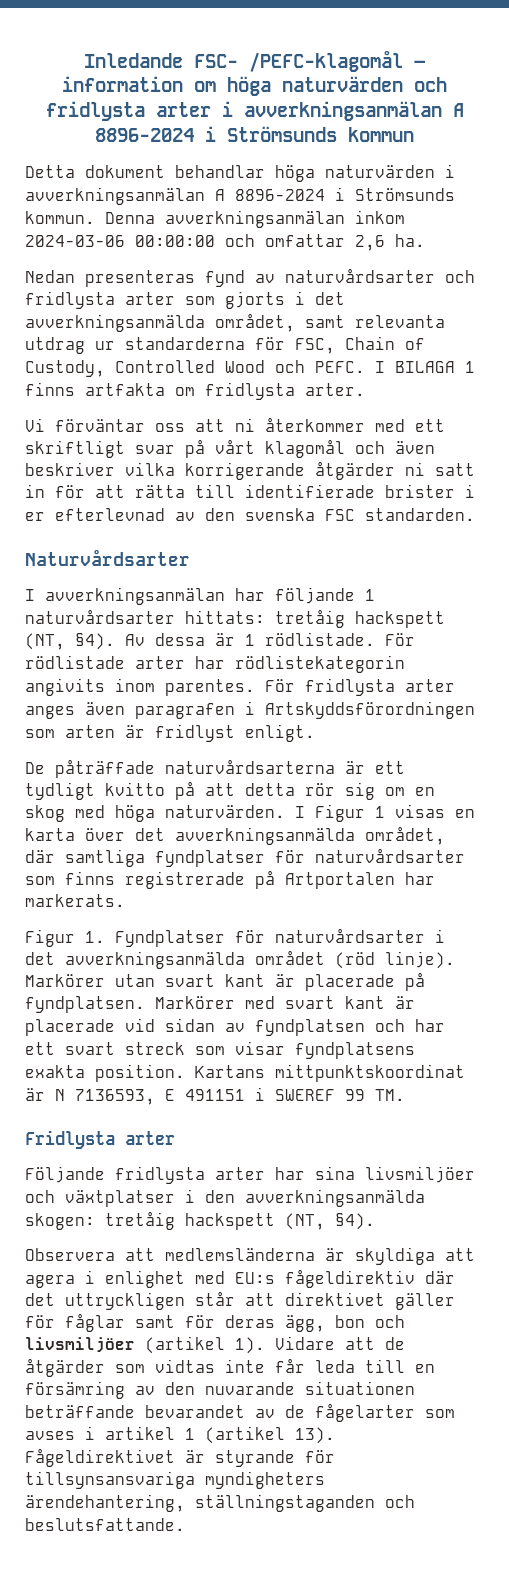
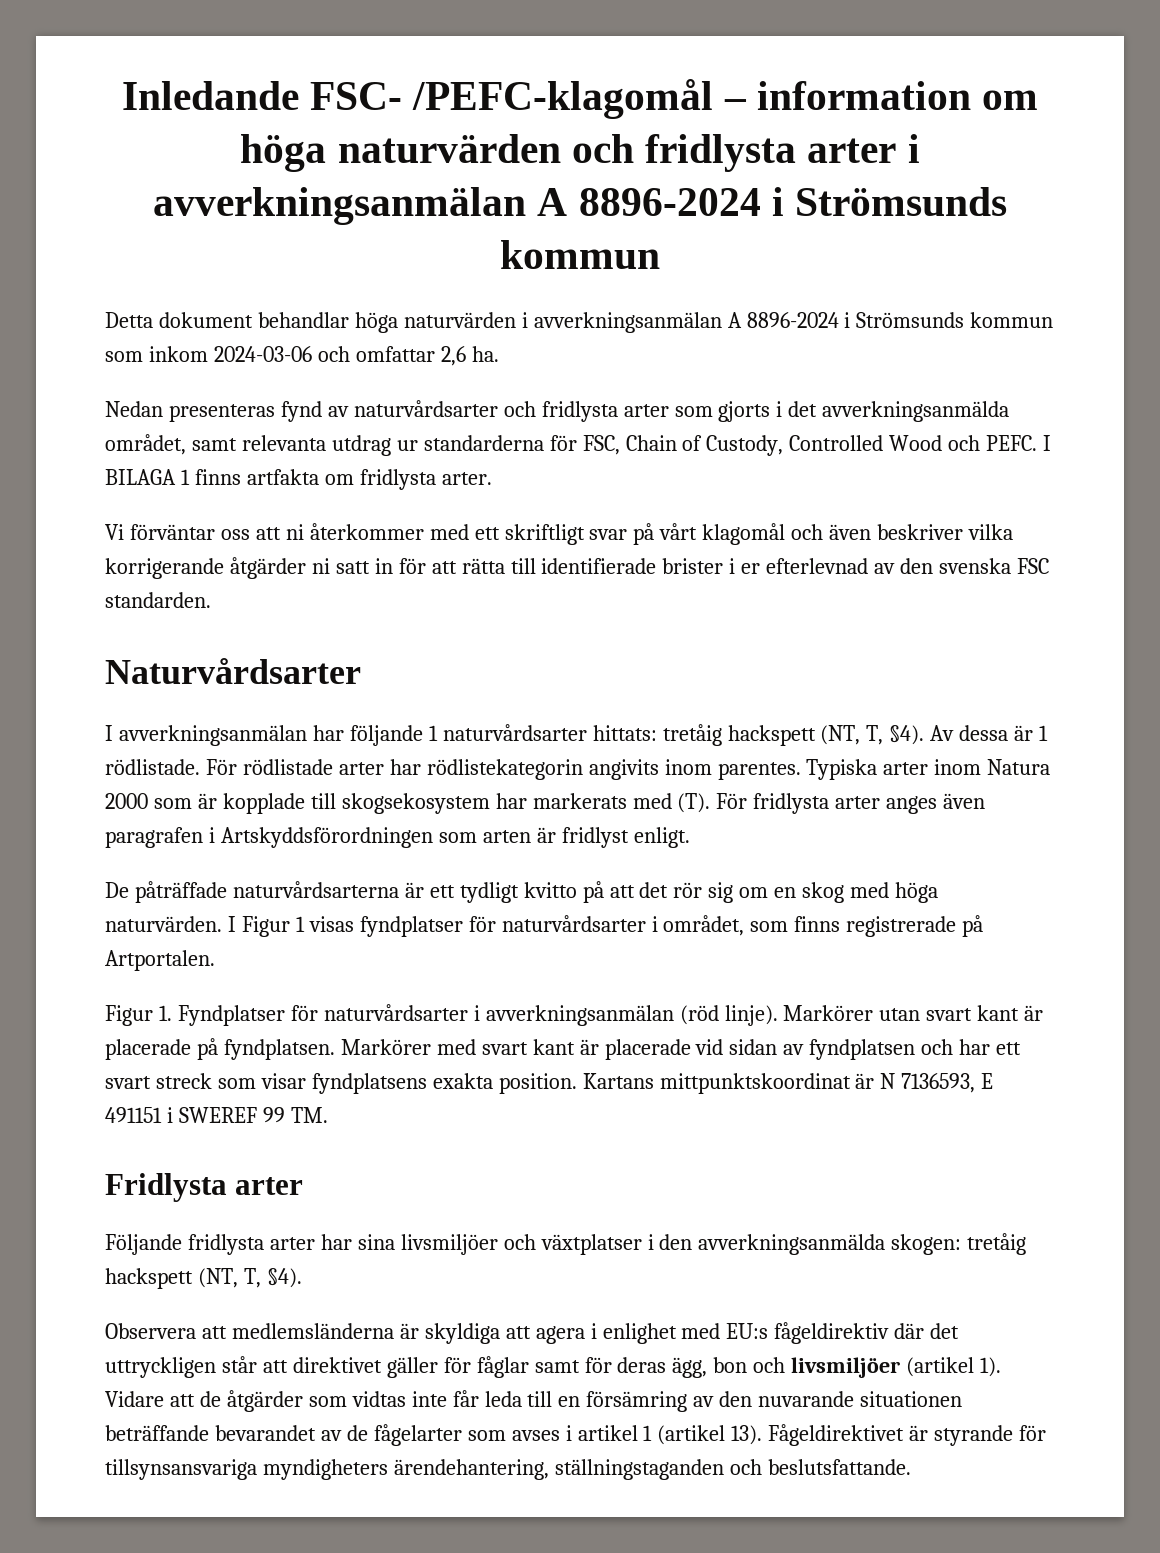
- Detta dokument behandlar höga naturvärden i avverkningsanmälan A 8896-2024 i Strömsunds kommun. Denna avverkningsanmälan inkom 2024-03-06 00:00:00 och omfattar 2,6 ha.
+ Detta dokument behandlar höga naturvärden i avverkningsanmälan A 8896-2024 i Strömsunds kommun som inkom 2024-03-06 och omfattar 2,6 ha.
- I avverkningsanmälan har följande 1 naturvårdsarter hittats: tretåig hackspett (NT, §4).
+ I avverkningsanmälan har följande 1 naturvårdsarter hittats: tretåig hackspett (NT, T, §4).
- För fridlysta arter anges även paragrafen i Artskyddsförordningen som arten är fridlyst enligt.
+ Typiska arter inom Natura 2000 som är kopplade till skogsekosystem har markerats med (T). För fridlysta arter anges även paragrafen i Artskyddsförordningen som arten är fridlyst enligt.
- De påträffade naturvårdsarterna är ett tydligt kvitto på att detta rör sig om en skog med höga naturvärden.
+ De påträffade naturvårdsarterna är ett tydligt kvitto på att det rör sig om en skog med höga naturvärden.
- I Figur 1 visas en karta över det avverkningsanmälda området, där samtliga fyndplatser för naturvårdsarter som finns registrerade på Artportalen har markerats.
+ I Figur 1 visas fyndplatser för naturvårdsarter i området, som finns registrerade på Artportalen.
- Figur 1. Fyndplatser för naturvårdsarter i det avverkningsanmälda området (röd linje).
+ Figur 1. Fyndplatser för naturvårdsarter i avverkningsanmälan (röd linje).
- Följande fridlysta arter har sina livsmiljöer och växtplatser i den avverkningsanmälda skogen: tretåig hackspett (NT, §4).
+ Följande fridlysta arter har sina livsmiljöer och växtplatser i den avverkningsanmälda skogen: tretåig hackspett (NT, T, §4).

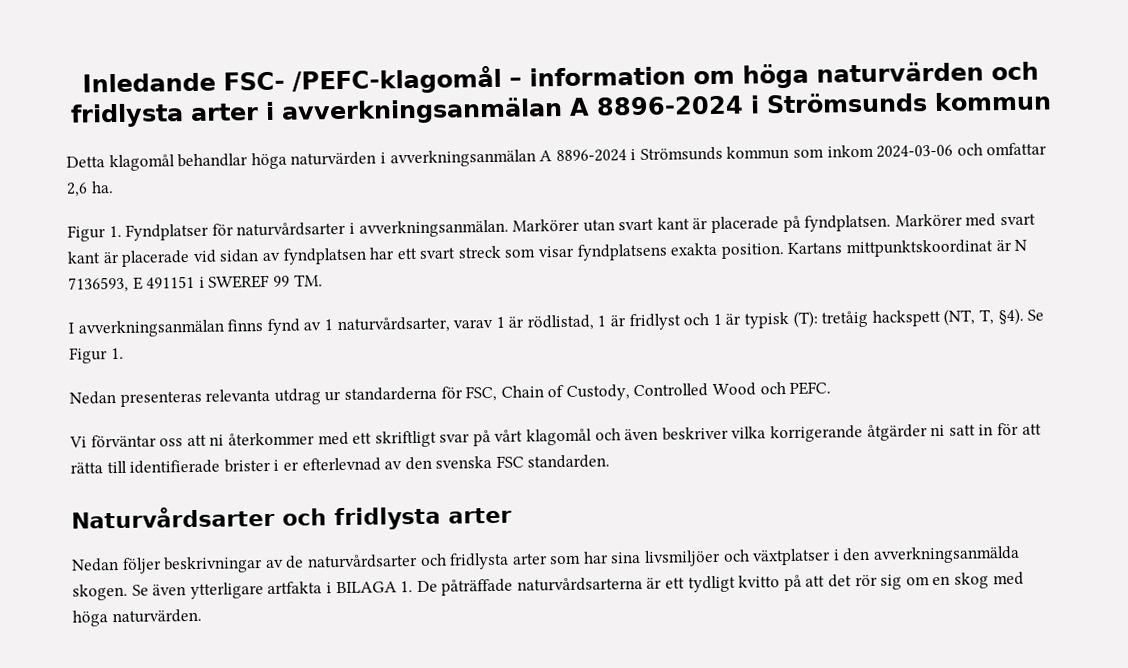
- Detta dokument behandlar höga naturvärden i avverkningsanmälan A 8896-2024 i Strömsunds kommun som inkom 2024-03-06 och omfattar 2,6 ha.
+ Detta klagomål behandlar höga naturvärden i avverkningsanmälan A 8896-2024 i Strömsunds kommun som inkom 2024-03-06 och omfattar 2,6 ha.
- Nedan presenteras fynd av naturvårdsarter och fridlysta arter som gjorts i det avverkningsanmälda området, samt relevanta utdrag ur standarderna för FSC, Chain of Custody, Controlled Wood och PEFC. I BILAGA 1 finns artfakta om fridlysta arter.
+ Figur 1. Fyndplatser för naturvårdsarter i avverkningsanmälan. Markörer utan svart kant är placerade på fyndplatsen. Markörer med svart kant är placerade vid sidan av fyndplatsen har ett svart streck som visar fyndplatsens exakta position. Kartans mittpunktskoordinat är N 7136593, E 491151 i SWEREF 99 TM.
+ I avverkningsanmälan finns fynd av 1 naturvårdsarter, varav 1 är rödlistad, 1 är fridlyst och 1 är typisk (T): tretåig hackspett (NT, T, §4). Se Figur 1.
+ Nedan presenteras relevanta utdrag ur standarderna för FSC, Chain of Custody, Controlled Wood och PEFC.
- Naturvårdsarter
- I avverkningsanmälan har följande 1 naturvårdsarter hittats: tretåig hackspett (NT, T, §4). Av dessa är 1 rödlistade. För rödlistade arter har rödlistekategorin angivits inom parentes. Typiska arter inom Natura 2000 som är kopplade till skogsekosystem har markerats med (T). För fridlysta arter anges även paragrafen i Artskyddsförordningen som arten är fridlyst enligt.
- De påträffade naturvårdsarterna är ett tydligt kvitto på att det rör sig om en skog med höga naturvärden. I Figur 1 visas fyndplatser för naturvårdsarter i området, som finns registrerade på Artportalen.
- Figur 1. Fyndplatser för naturvårdsarter i avverkningsanmälan (röd linje). Markörer utan svart kant är placerade på fyndplatsen. Markörer med svart kant är placerade vid sidan av fyndplatsen och har ett svart streck som visar fyndplatsens exakta position. Kartans mittpunktskoordinat är N 7136593, E 491151 i SWEREF 99 TM.
- Fridlysta arter
- Följande fridlysta arter har sina livsmiljöer och växtplatser i den avverkningsanmälda skogen: tretåig hackspett (NT, T, §4).
- Observera att medlemsländerna är skyldiga att agera i enlighet med EU:s fågeldirektiv där det uttryckligen står att direktivet gäller för fåglar samt för deras ägg, bon och livsmiljöer (artikel 1). Vidare att de åtgärder som vidtas inte får leda till en försämring av den nuvarande situationen beträffande bevarandet av de fågelarter som avses i artikel 1 (artikel 13). Fågeldirektivet är styrande för tillsynsansvariga myndigheters ärendehantering, ställningstaganden och beslutsfattande.
+ Naturvårdsarter och fridlysta arter
+ Nedan följer beskrivningar av de naturvårdsarter och fridlysta arter som har sina livsmiljöer och växtplatser i den avverkningsanmälda skogen. Se även ytterligare artfakta i BILAGA 1. De påträffade naturvårdsarterna är ett tydligt kvitto på att det rör sig om en skog med höga naturvärden.

